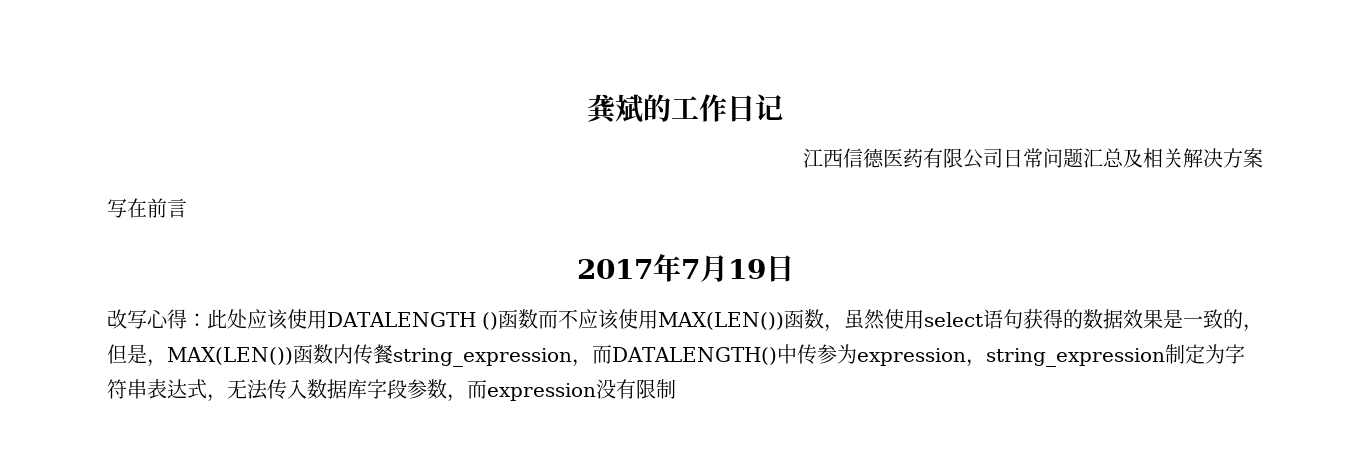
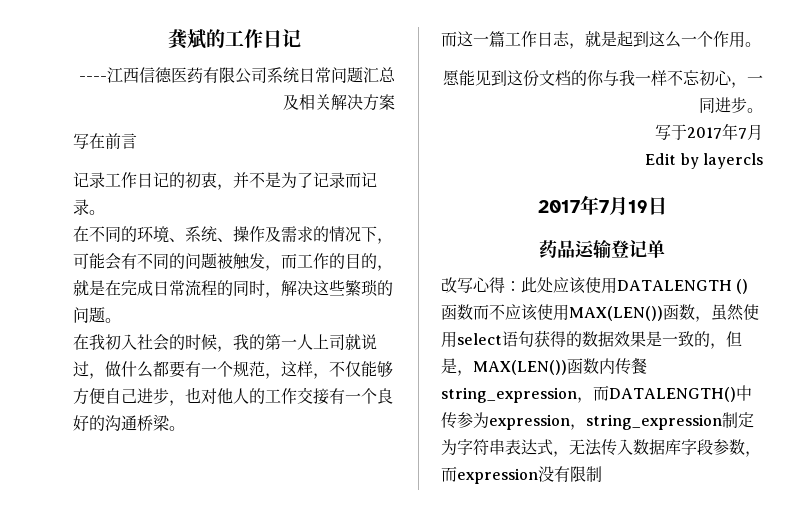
- 江西信德医药有限公司日常问题汇总及相关解决方案
+ ----江西信德医药有限公司系统日常问题汇总及相关解决方案
+ 记录工作日记的初衷，并不是为了记录而记录。
+ 在不同的环境、系统、操作及需求的情况下，可能会有不同的问题被触发，而工作的目的，就是在完成日常流程的同时，解决这些繁琐的问题。
+ 在我初入社会的时候，我的第一人上司就说过，做什么都要有一个规范，这样，不仅能够方便自己进步，也对他人的工作交接有一个良好的沟通桥梁。
+ 而这一篇工作日志，就是起到这么一个作用。
+ 愿能见到这份文档的你与我一样不忘初心，一同进步。
+ 写于2017年7月
+ Edit by layercls
+ 药品运输登记单

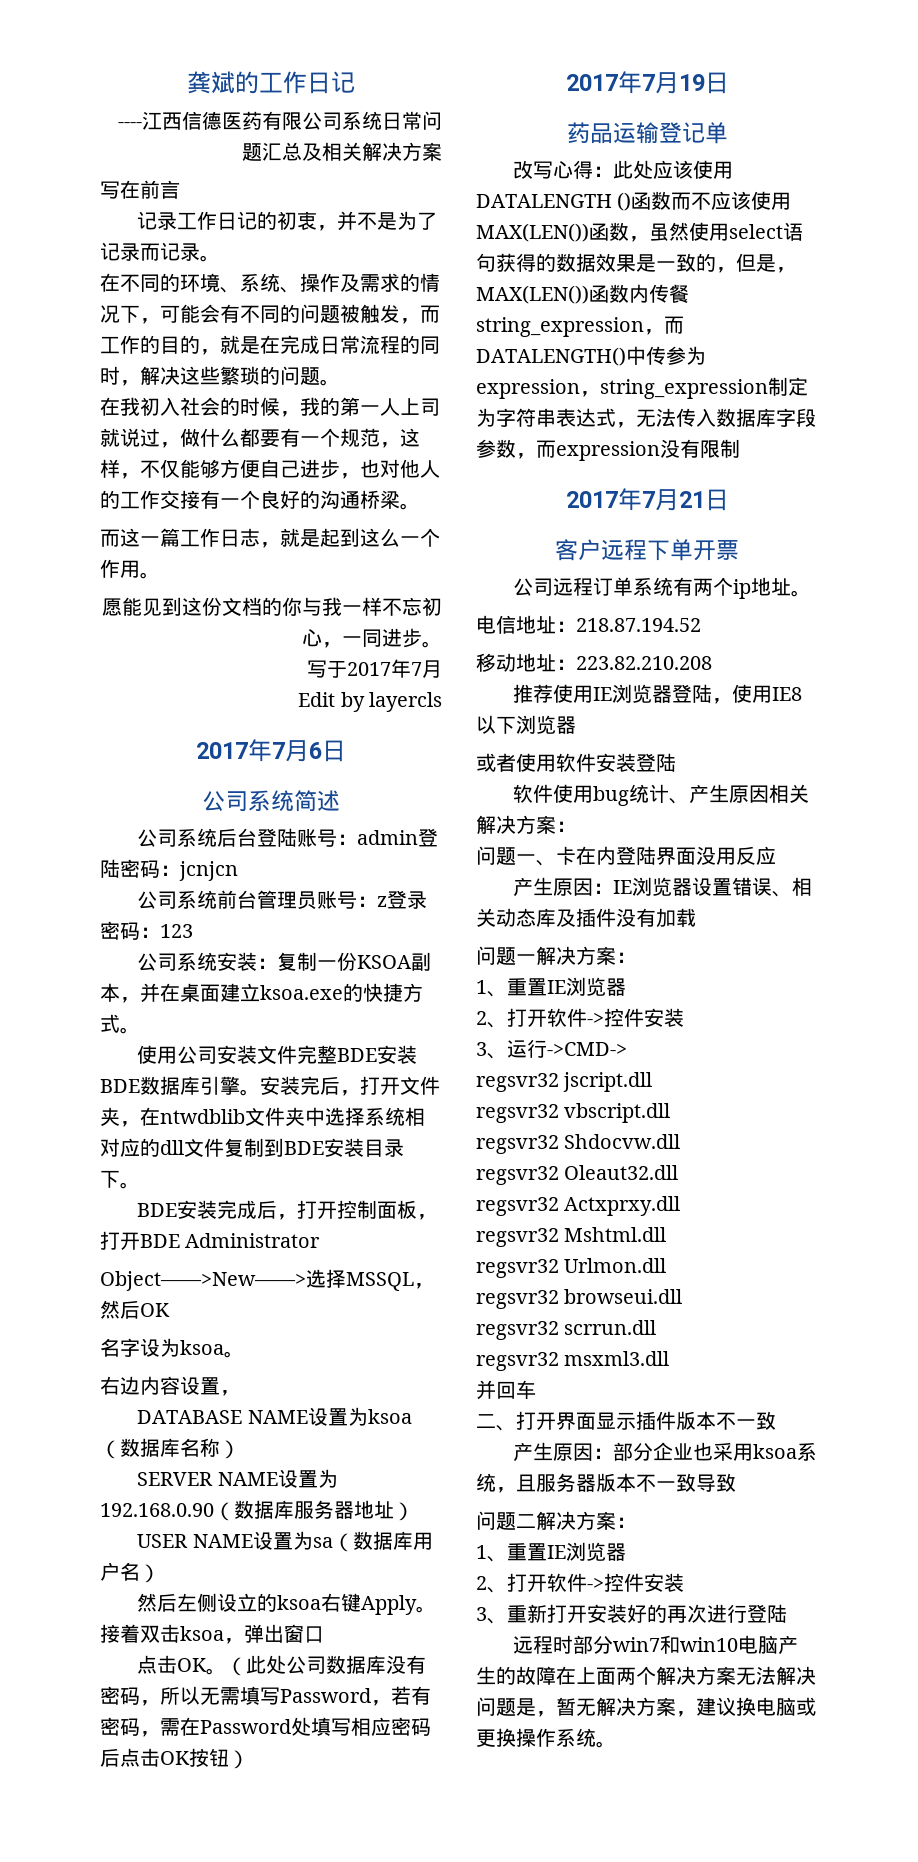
+ 2017年7月6日
+ 公司系统简述
+ 公司系统后台登陆账号：admin登陆密码：jcnjcn
+ 公司系统前台管理员账号：z登录密码：123
+ 公司系统安装：复制一份KSOA副本，并在桌面建立ksoa.exe的快捷方式。
+ 使用公司安装文件完整BDE安装BDE数据库引擎。安装完后，打开文件夹，在ntwdblib文件夹中选择系统相对应的dll文件复制到BDE安装目录下。
+ BDE安装完成后，打开控制面板，打开BDE Administrator
+ Object——>New——>选择MSSQL，然后OK
+ 名字设为ksoa。
+ 右边内容设置，
+ DATABASE NAME设置为ksoa（数据库名称）
+ SERVER NAME设置为192.168.0.90（数据库服务器地址）
+ USER NAME设置为sa（数据库用户名）
+ 然后左侧设立的ksoa右键Apply。接着双击ksoa，弹出窗口
+ 点击OK。（此处公司数据库没有密码，所以无需填写Password，若有密码，需在Password处填写相应密码后点击OK按钮）
+ 2017年7月21日
+ 客户远程下单开票
+ 公司远程订单系统有两个ip地址。
+ 电信地址：218.87.194.52
+ 移动地址：223.82.210.208
+ 推荐使用IE浏览器登陆，使用IE8以下浏览器
+ 或者使用软件安装登陆
+ 软件使用bug统计、产生原因相关解决方案：
+ 问题一、卡在内登陆界面没用反应
+ 产生原因：IE浏览器设置错误、相关动态库及插件没有加载
+ 问题一解决方案：
+ 1、重置IE浏览器
+ 2、打开软件->控件安装
+ 3、运行->CMD->
+ regsvr32 jscript.dll
+ regsvr32 vbscript.dll
+ regsvr32 Shdocvw.dll
+ regsvr32 Oleaut32.dll
+ regsvr32 Actxprxy.dll
+ regsvr32 Mshtml.dll
+ regsvr32 Urlmon.dll
+ regsvr32 browseui.dll
+ regsvr32 scrrun.dll
+ regsvr32 msxml3.dll
+ 并回车
+ 二、打开界面显示插件版本不一致
+ 产生原因：部分企业也采用ksoa系统，且服务器版本不一致导致
+ 问题二解决方案：
+ 1、重置IE浏览器
+ 2、打开软件->控件安装
+ 3、重新打开安装好的再次进行登陆
+ 远程时部分win7和win10电脑产生的故障在上面两个解决方案无法解决问题是，暂无解决方案，建议换电脑或更换操作系统。

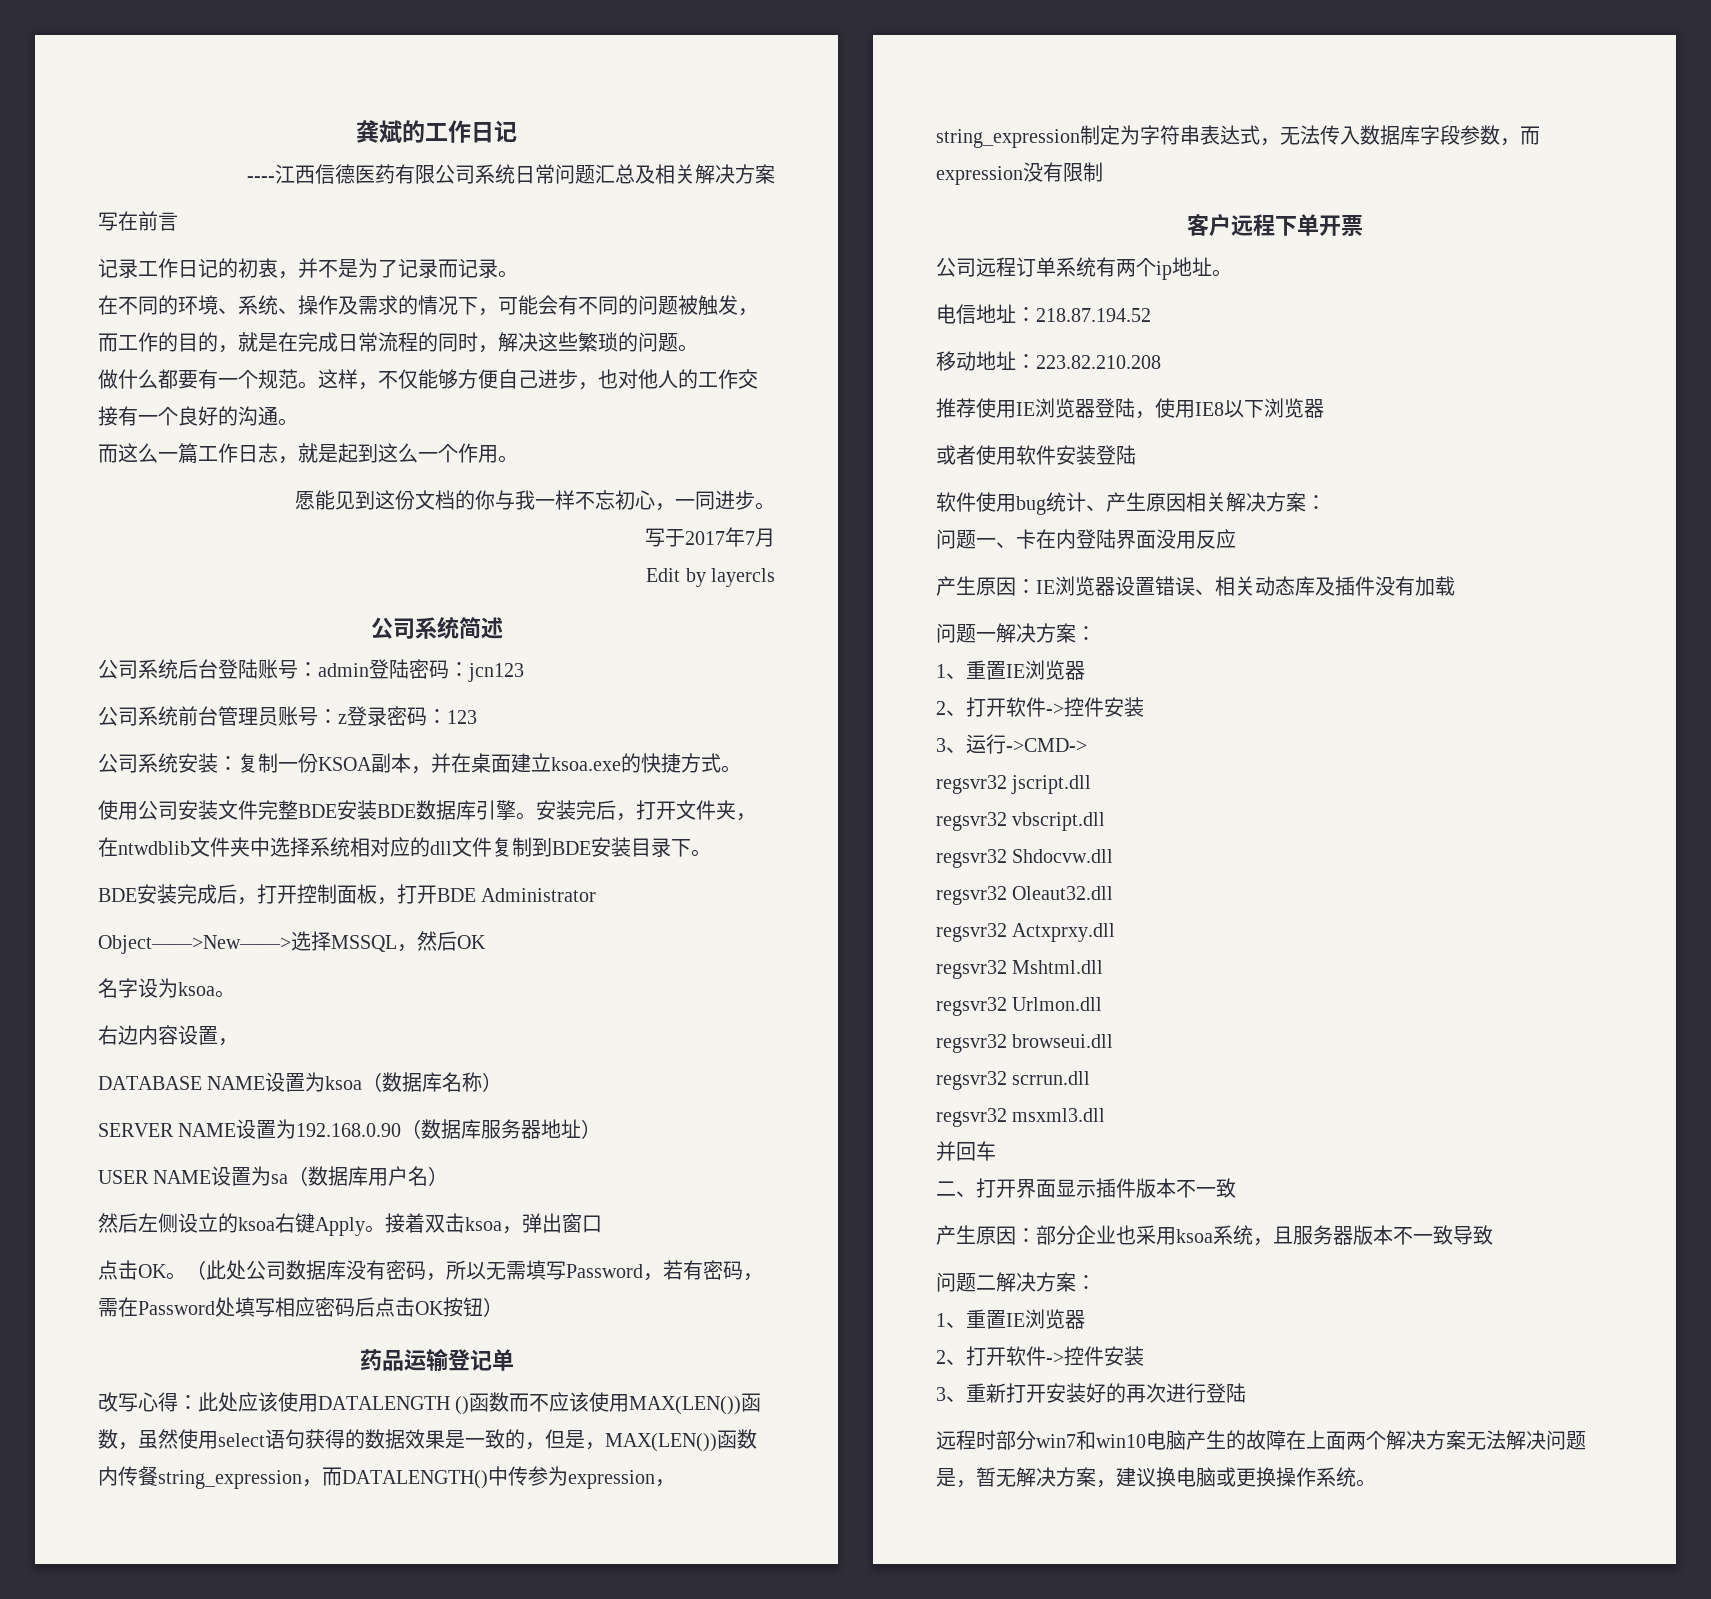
- 在我初入社会的时候，我的第一人上司就说过，做什么都要有一个规范，这样，不仅能够方便自己进步，也对他人的工作交接有一个良好的沟通桥梁。
+ 做什么都要有一个规范。这样，不仅能够方便自己进步，也对他人的工作交接有一个良好的沟通。
- 而这一篇工作日志，就是起到这么一个作用。
+ 而这么一篇工作日志，就是起到这么一个作用。
- 2017年7月6日
- 公司系统后台登陆账号：admin登陆密码：jcnjcn
+ 公司系统后台登陆账号：admin登陆密码：jcn123
- 2017年7月19日
- 2017年7月21日

